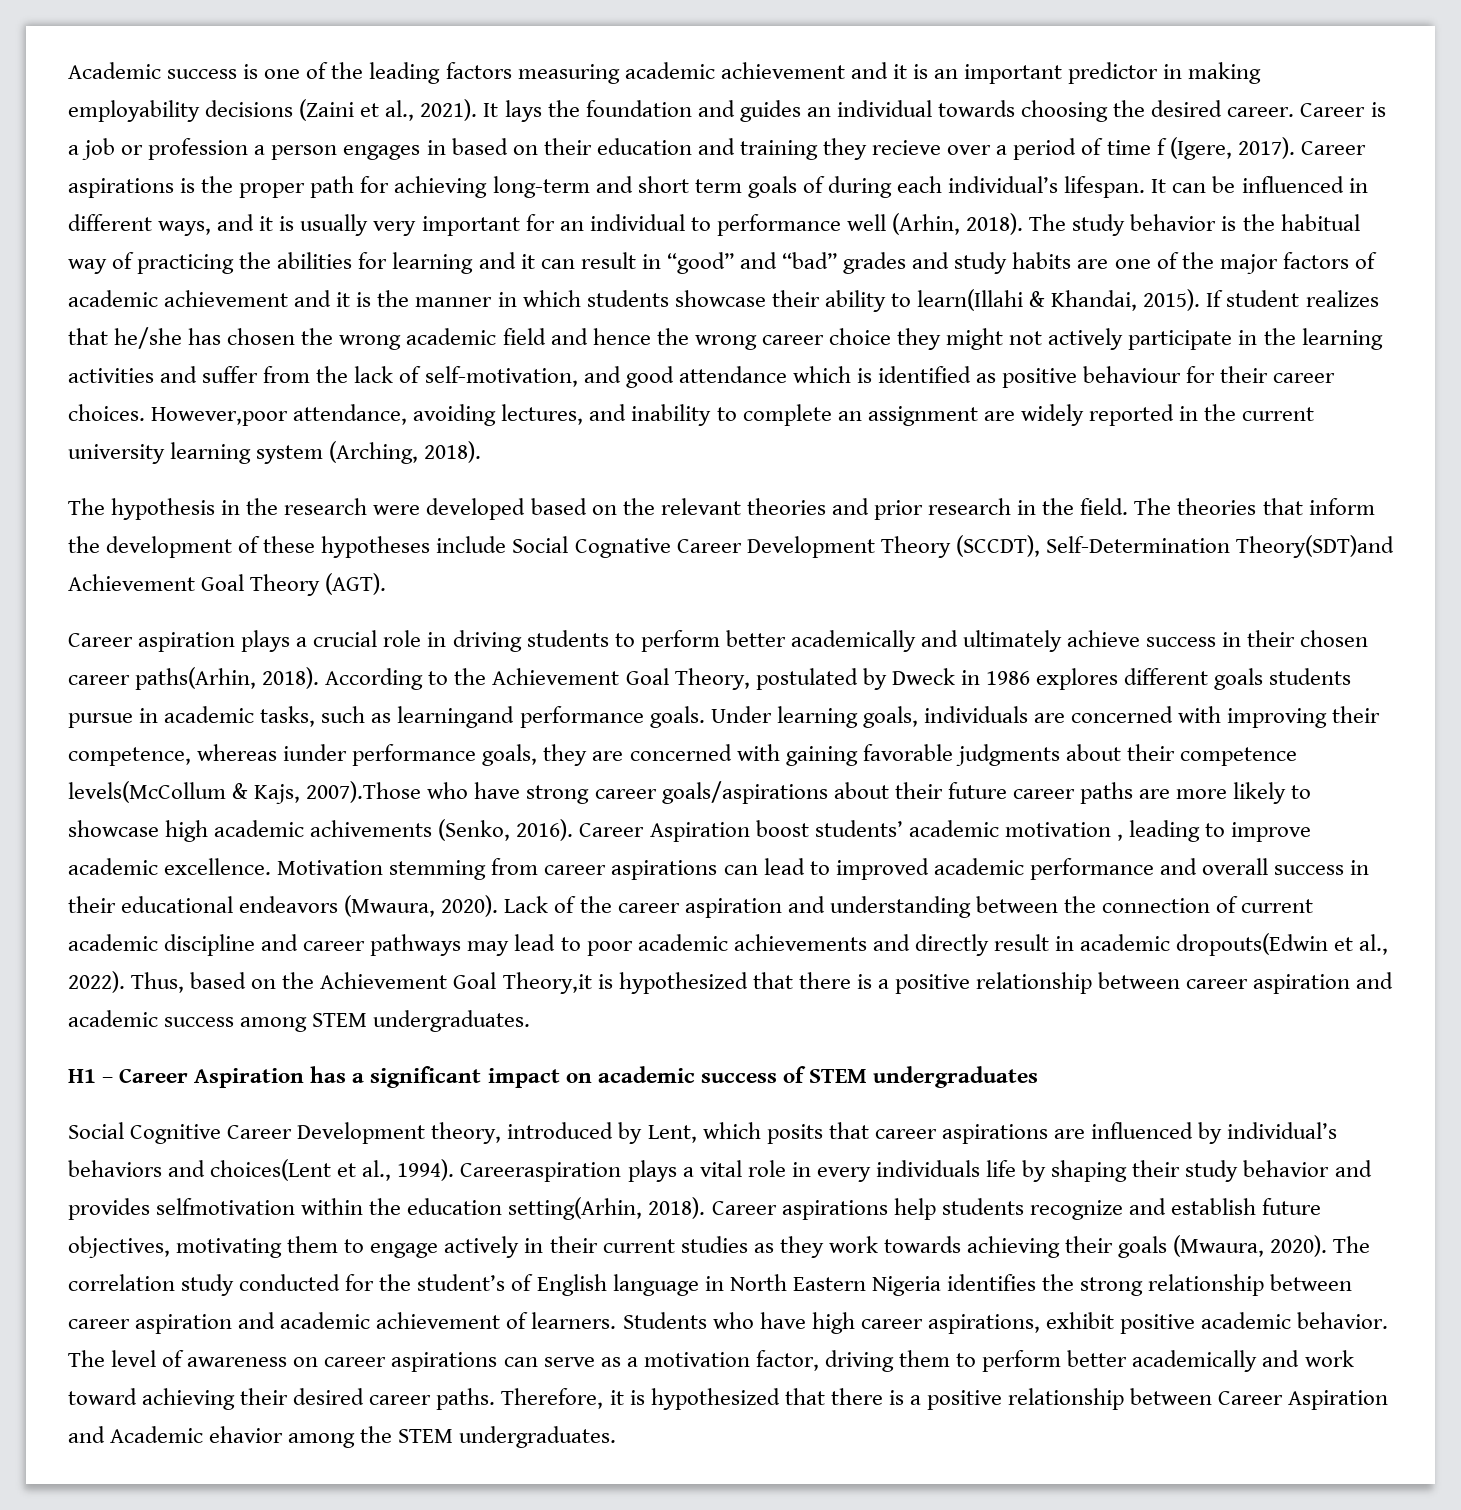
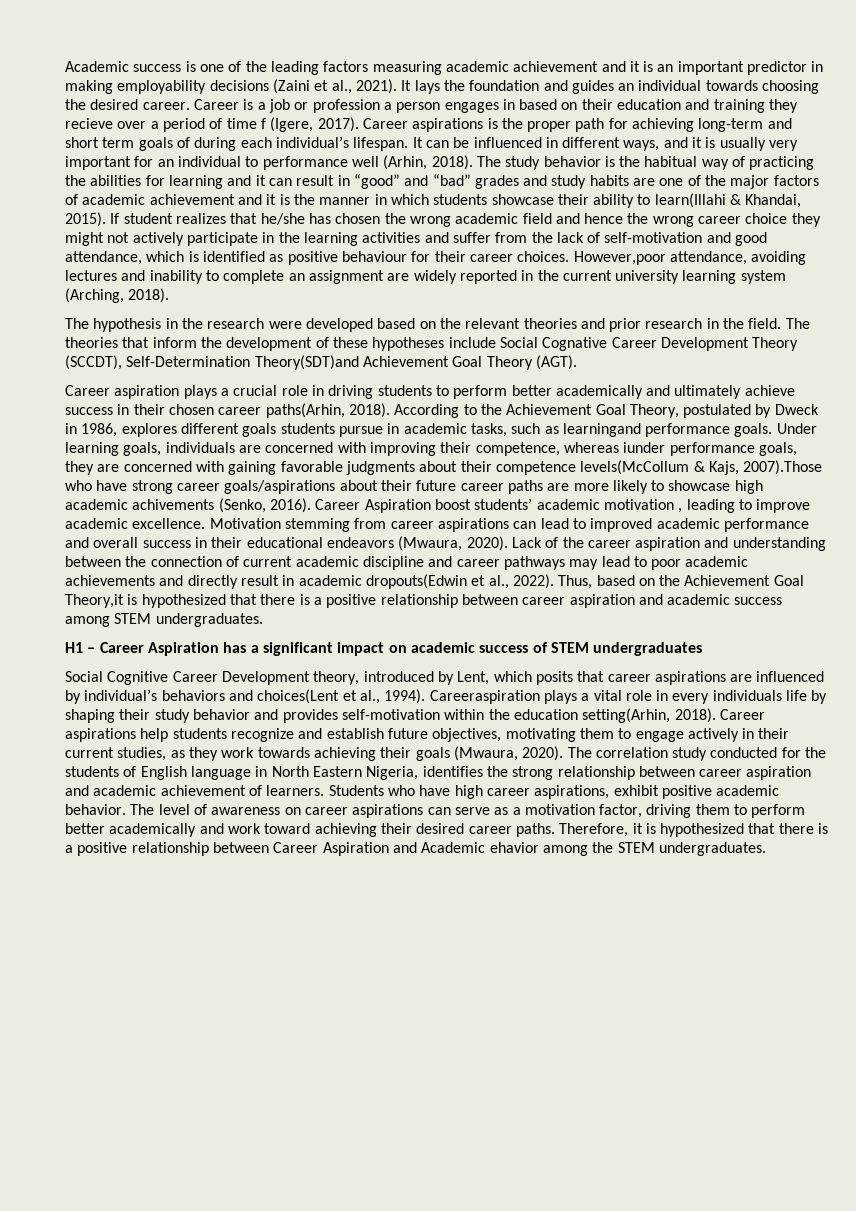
- If student realizes that he/she has chosen the wrong academic field and hence the wrong career choice they might not actively participate in the learning activities and suffer from the lack of self-motivation, and good attendance which is identified as positive behaviour for their career choices.
+ If student realizes that he/she has chosen the wrong academic field and hence the wrong career choice they might not actively participate in the learning activities and suffer from the lack of self-motivation and good attendance, which is identified as positive behaviour for their career choices.
- However,poor attendance, avoiding lectures, and inability to complete an assignment are widely reported in the current university learning system (Arching, 2018).
+ However,poor attendance, avoiding lectures and inability to complete an assignment are widely reported in the current university learning system (Arching, 2018).
- According to the Achievement Goal Theory, postulated by Dweck in 1986 explores different goals students pursue in academic tasks, such as learningand performance goals.
+ According to the Achievement Goal Theory, postulated by Dweck in 1986, explores different goals students pursue in academic tasks, such as learningand performance goals.
- Careeraspiration plays a vital role in every individuals life by shaping their study behavior and provides selfmotivation within the education setting(Arhin, 2018).
+ Careeraspiration plays a vital role in every individuals life by shaping their study behavior and provides self-motivation within the education setting(Arhin, 2018).
- Career aspirations help students recognize and establish future objectives, motivating them to engage actively in their current studies as they work towards achieving their goals (Mwaura, 2020).
+ Career aspirations help students recognize and establish future objectives, motivating them to engage actively in their current studies, as they work towards achieving their goals (Mwaura, 2020).
- The correlation study conducted for the student’s of English language in North Eastern Nigeria identifies the strong relationship between career aspiration and academic achievement of learners.
+ The correlation study conducted for the students of English language in North Eastern Nigeria, identifies the strong relationship between career aspiration and academic achievement of learners.

